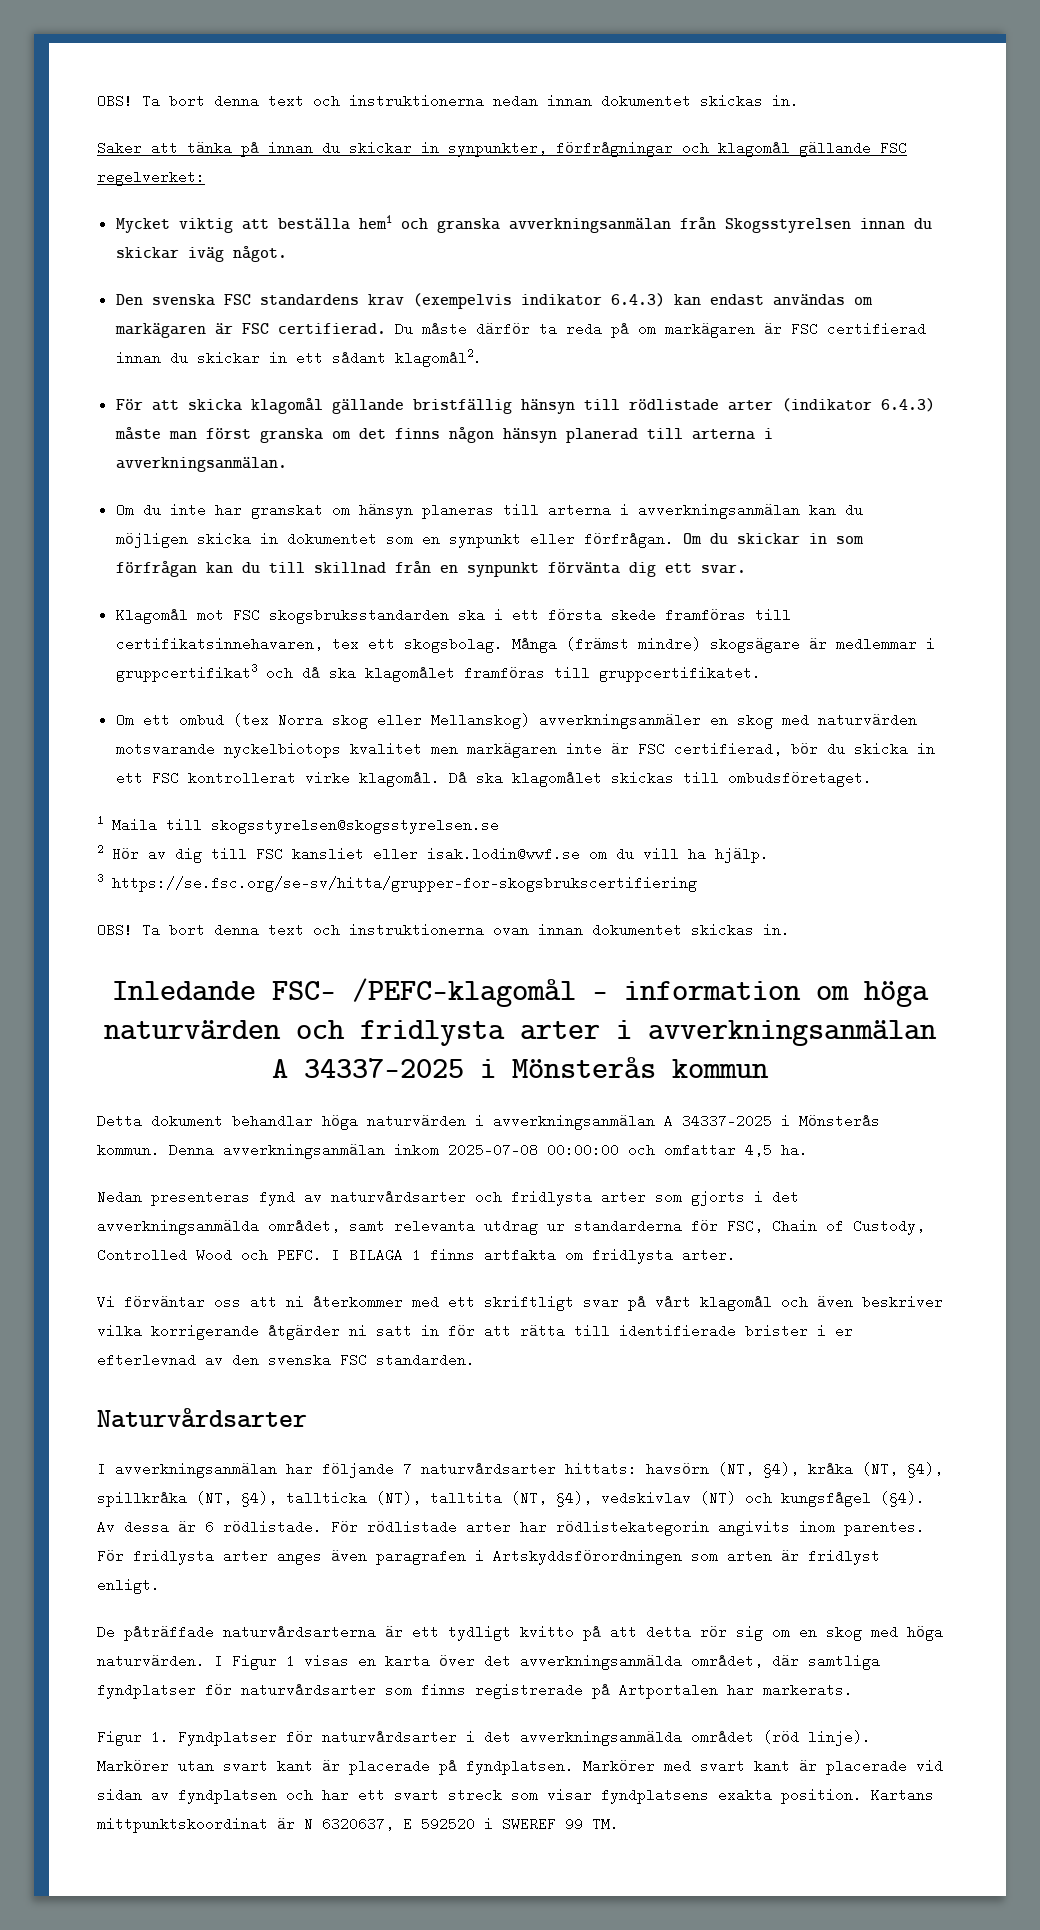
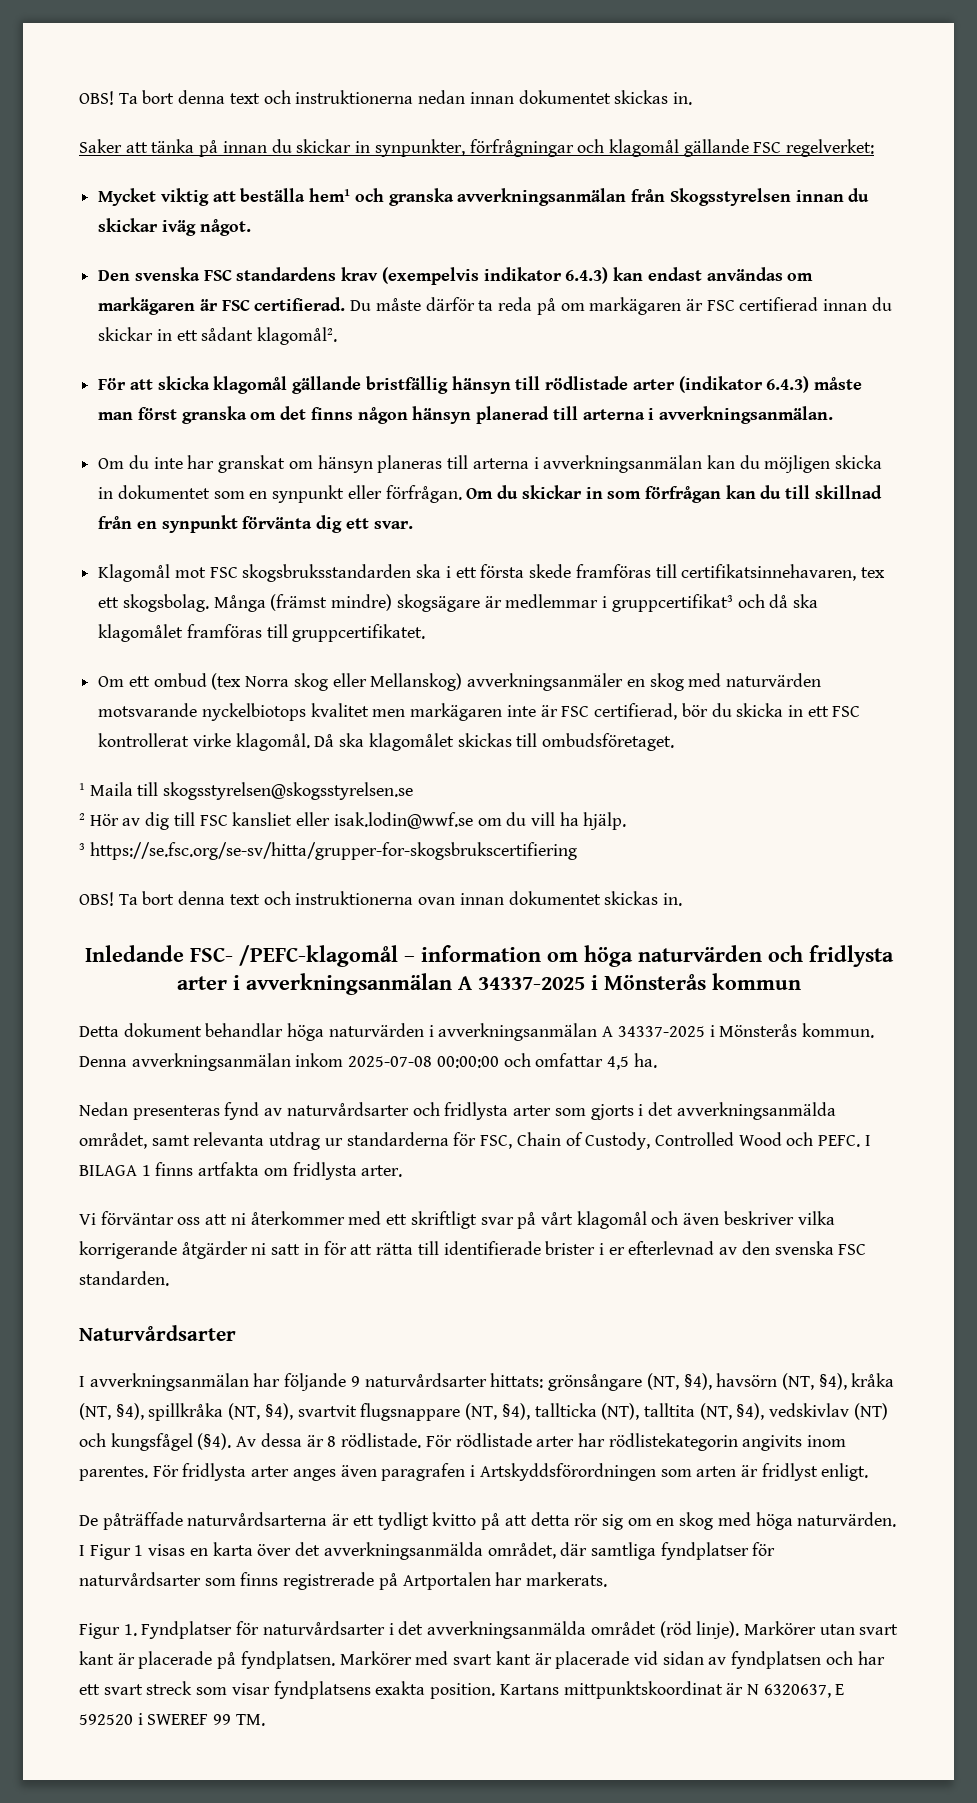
- I avverkningsanmälan har följande 7 naturvårdsarter hittats: havsörn (NT, §4), kråka (NT, §4), spillkråka (NT, §4), tallticka (NT), talltita (NT, §4), vedskivlav (NT) och kungsfågel (§4).
+ I avverkningsanmälan har följande 9 naturvårdsarter hittats: grönsångare (NT, §4), havsörn (NT, §4), kråka (NT, §4), spillkråka (NT, §4), svartvit flugsnappare (NT, §4), tallticka (NT), talltita (NT, §4), vedskivlav (NT) och kungsfågel (§4).
- Av dessa är 6 rödlistade.
+ Av dessa är 8 rödlistade.

